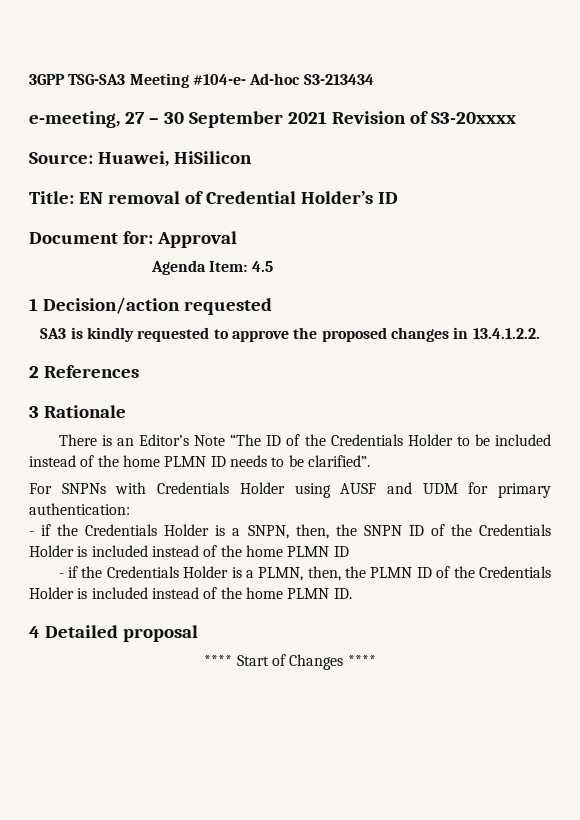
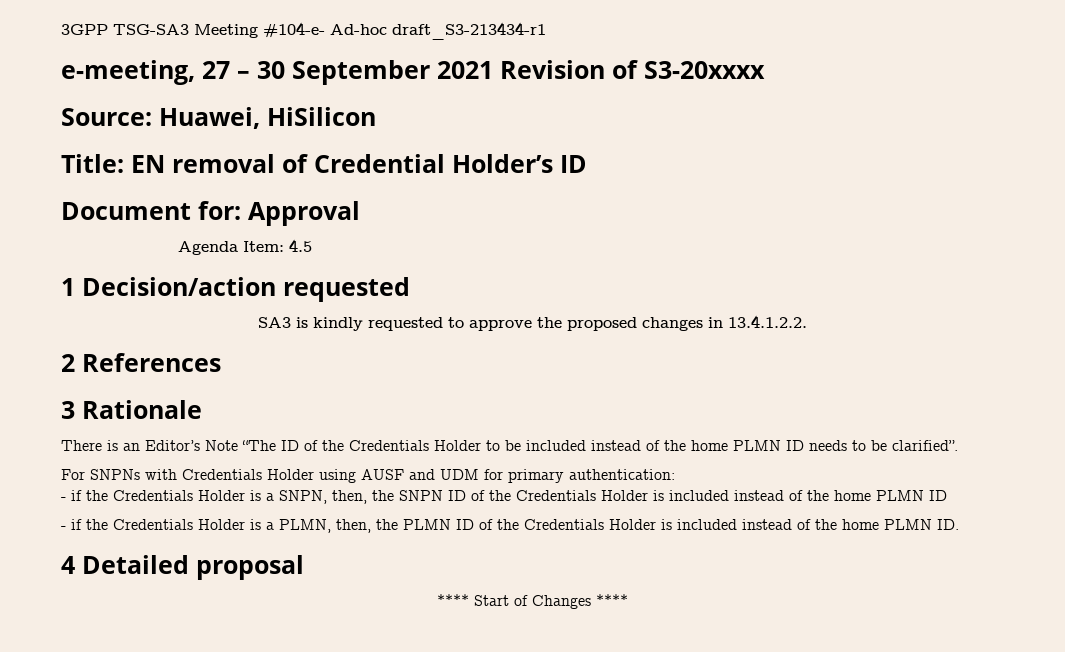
- 3GPP TSG-SA3 Meeting #104-e- Ad-hoc S3-213434
+ 3GPP TSG-SA3 Meeting #104-e- Ad-hoc draft_S3-213434-r1

